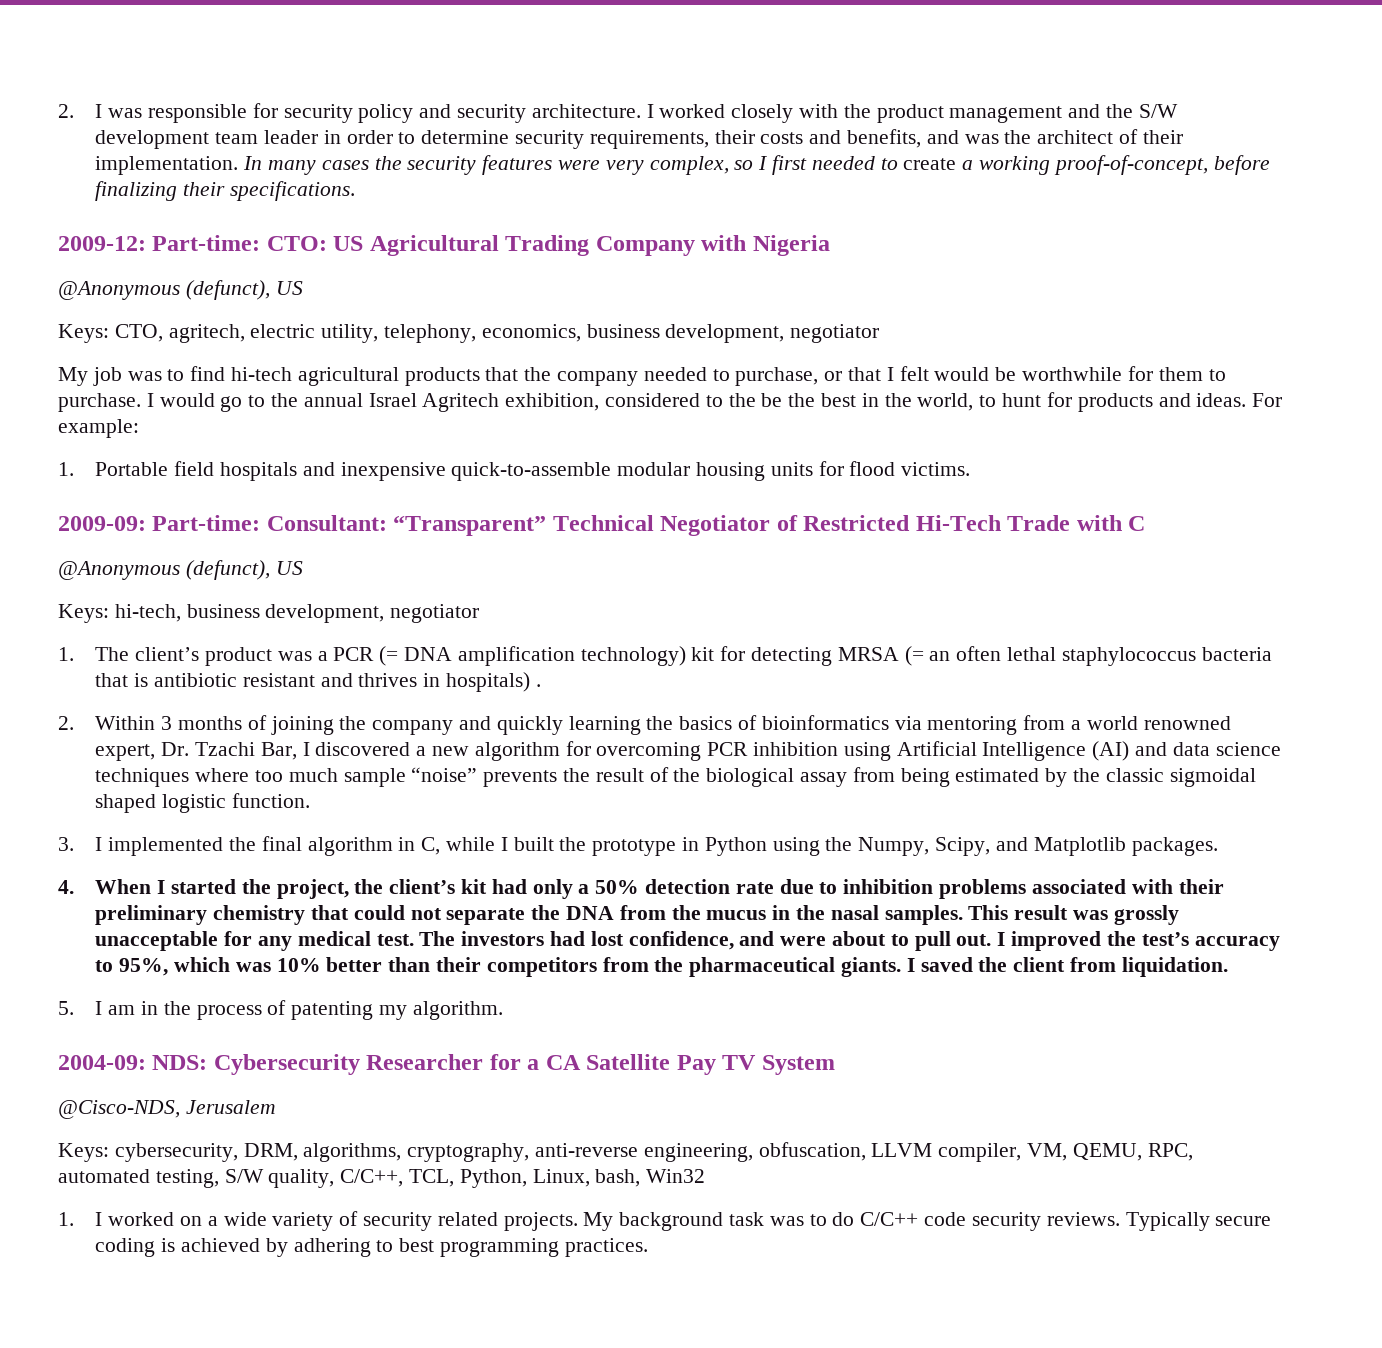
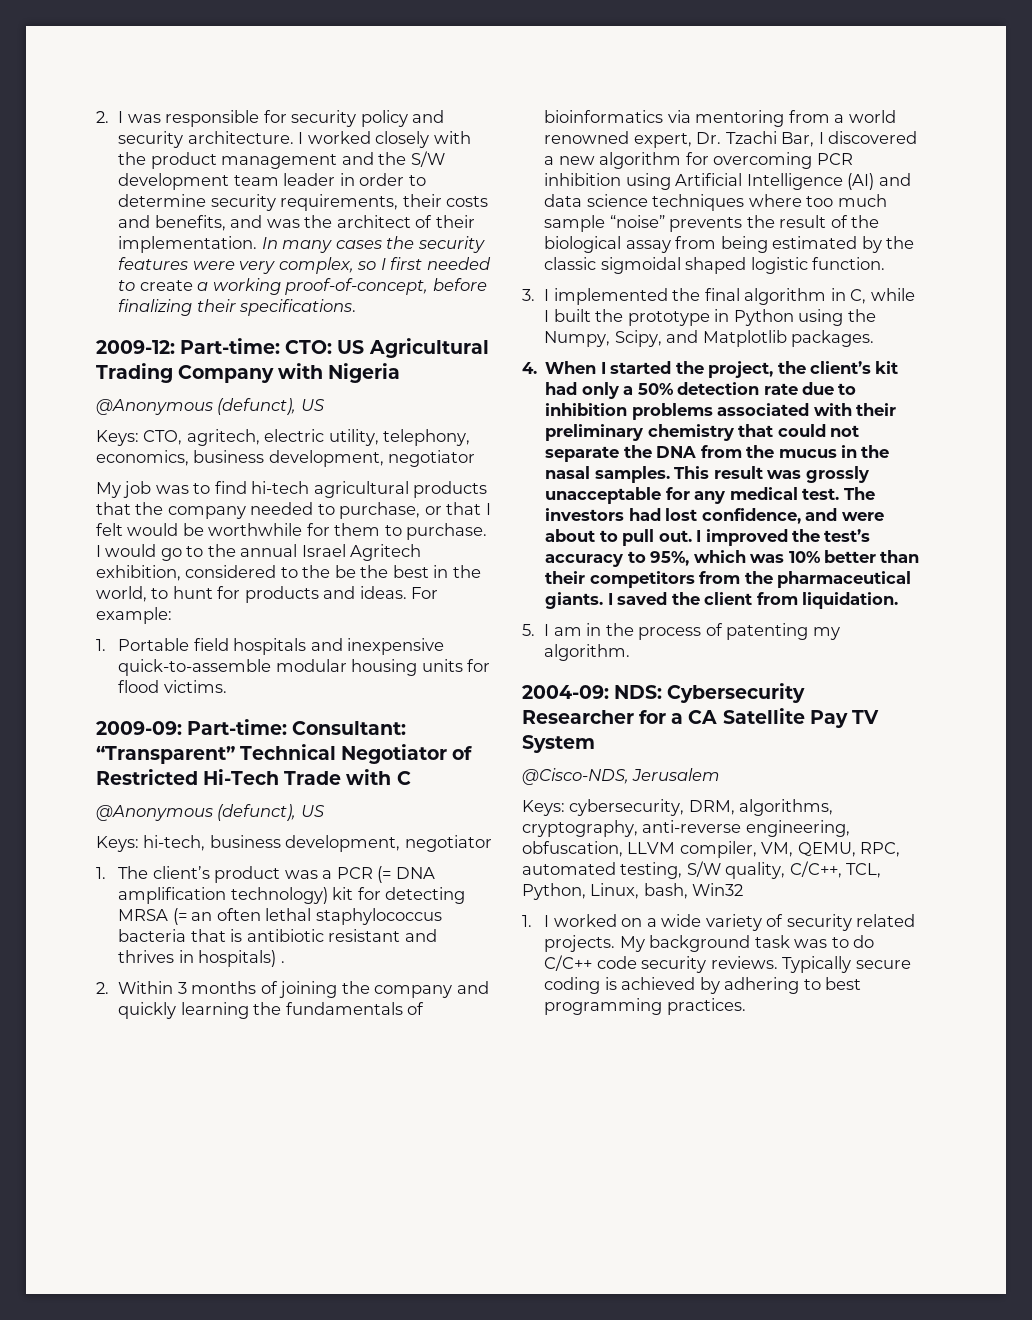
- 2. Within 3 months of joining the company and quickly learning the basics of bioinformatics via mentoring from a world renowned expert, Dr. Tzachi Bar, I discovered a new algorithm for overcoming PCR inhibition using Artificial Intelligence (AI) and data science techniques where too much sample “noise” prevents the result of the biological assay from being estimated by the classic sigmoidal shaped logistic function.
+ 2. Within 3 months of joining the company and quickly learning the fundamentals of bioinformatics via mentoring from a world renowned expert, Dr. Tzachi Bar, I discovered a new algorithm for overcoming PCR inhibition using Artificial Intelligence (AI) and data science techniques where too much sample “noise” prevents the result of the biological assay from being estimated by the classic sigmoidal shaped logistic function.

